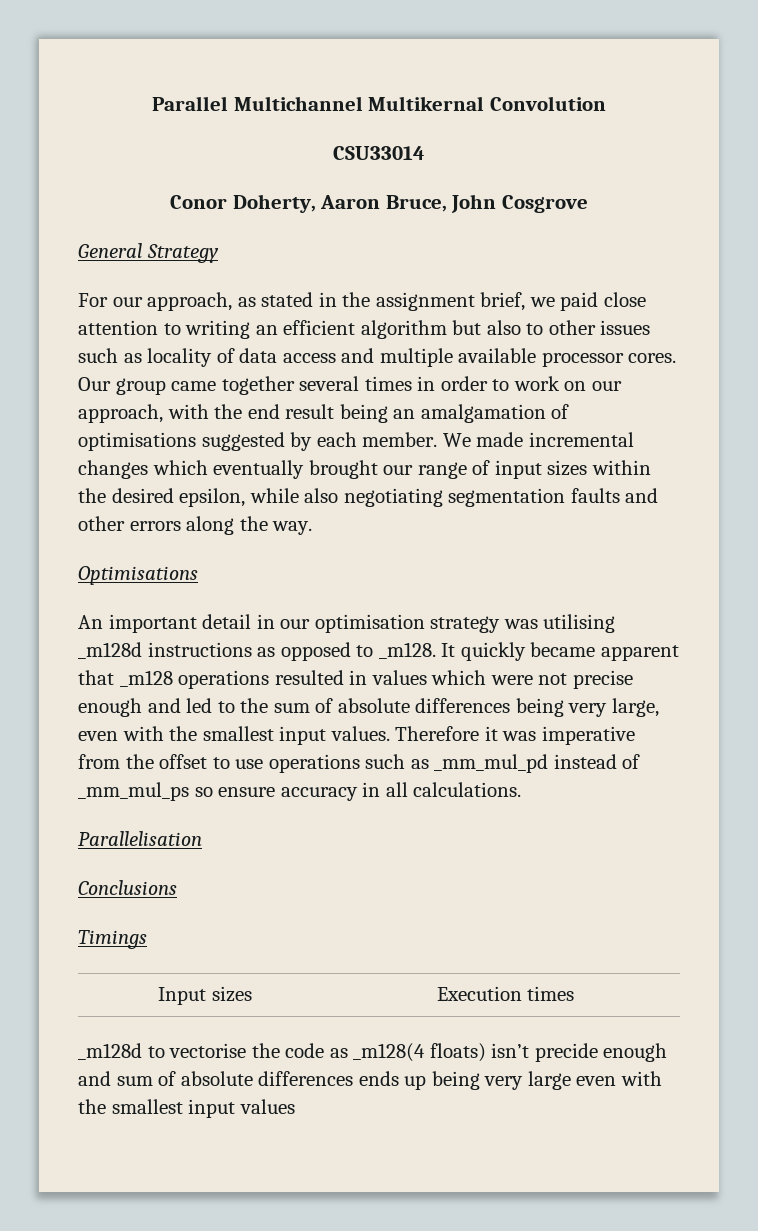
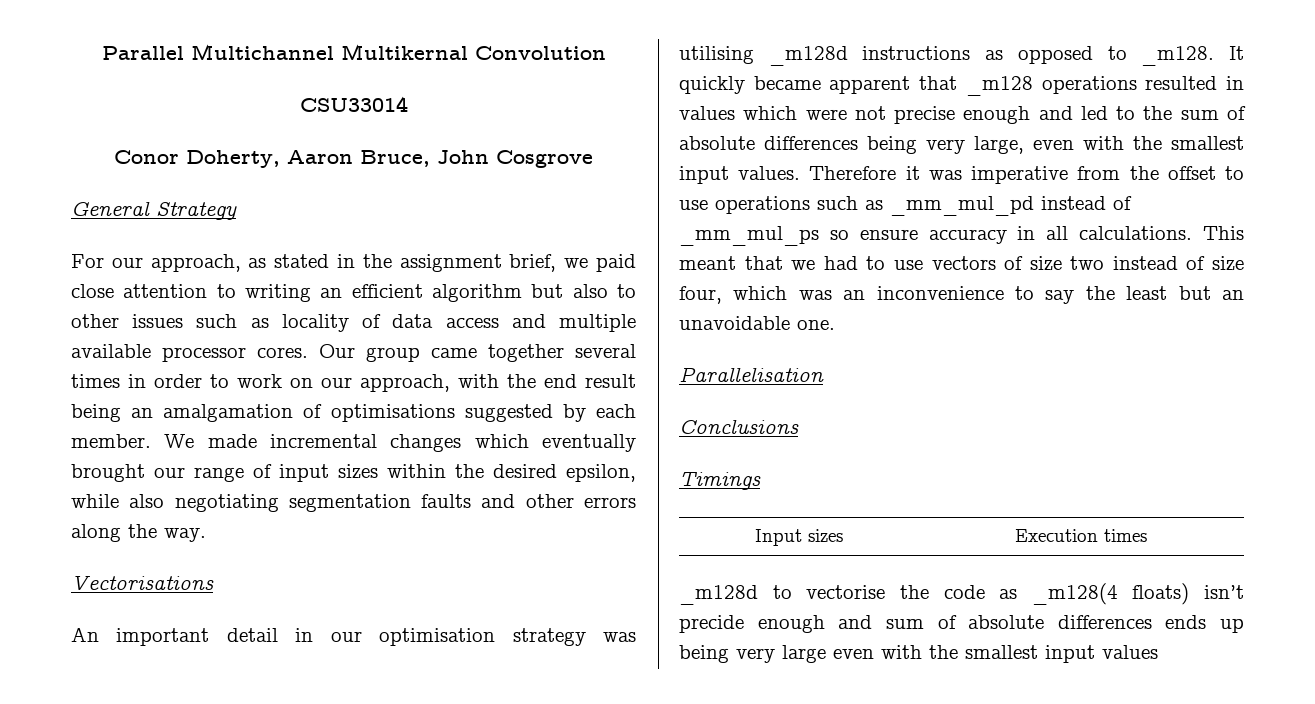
- Optimisations
+ Vectorisations
+ This meant that we had to use vectors of size two instead of size four, which was an inconvenience to say the least but an unavoidable one.

